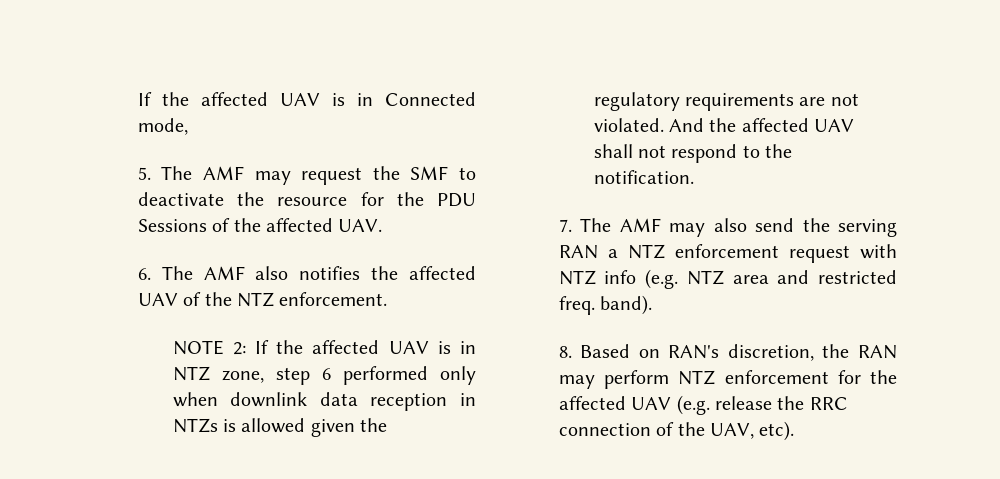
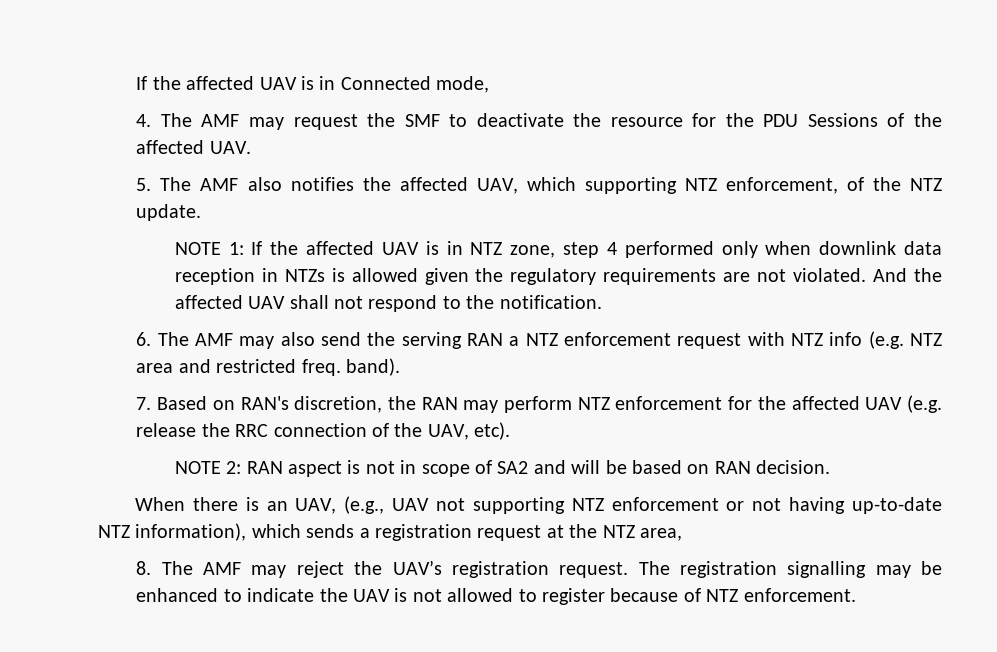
- 5. The AMF may request the SMF to deactivate the resource for the PDU Sessions of the affected UAV.
+ 4. The AMF may request the SMF to deactivate the resource for the PDU Sessions of the affected UAV.
- 6. The AMF also notifies the affected UAV of the NTZ enforcement.
- NOTE 2: If the affected UAV is in NTZ zone, step 6 performed only when downlink data reception in NTZs is allowed given the regulatory requirements are not violated.
+ 5. The AMF also notifies the affected UAV, which supporting NTZ enforcement, of the NTZ update.
+ NOTE 1: If the affected UAV is in NTZ zone, step 4 performed only when downlink data reception in NTZs is allowed given the regulatory requirements are not violated.
- 7. The AMF may also send the serving RAN a NTZ enforcement request with NTZ info (e.g. NTZ area and restricted freq. band).
+ 6. The AMF may also send the serving RAN a NTZ enforcement request with NTZ info (e.g. NTZ area and restricted freq. band).
- 8. Based on RAN's discretion, the RAN may perform NTZ enforcement for the affected UAV (e.g. release the RRC connection of the UAV, etc).
+ 7. Based on RAN's discretion, the RAN may perform NTZ enforcement for the affected UAV (e.g. release the RRC connection of the UAV, etc).
+ NOTE 2: RAN aspect is not in scope of SA2 and will be based on RAN decision.
+ When there is an UAV, (e.g., UAV not supporting NTZ enforcement or not having up-to-date NTZ information), which sends a registration request at the NTZ area,
+ 8. The AMF may reject the UAV’s registration request. The registration signalling may be enhanced to indicate the UAV is not allowed to register because of NTZ enforcement.

